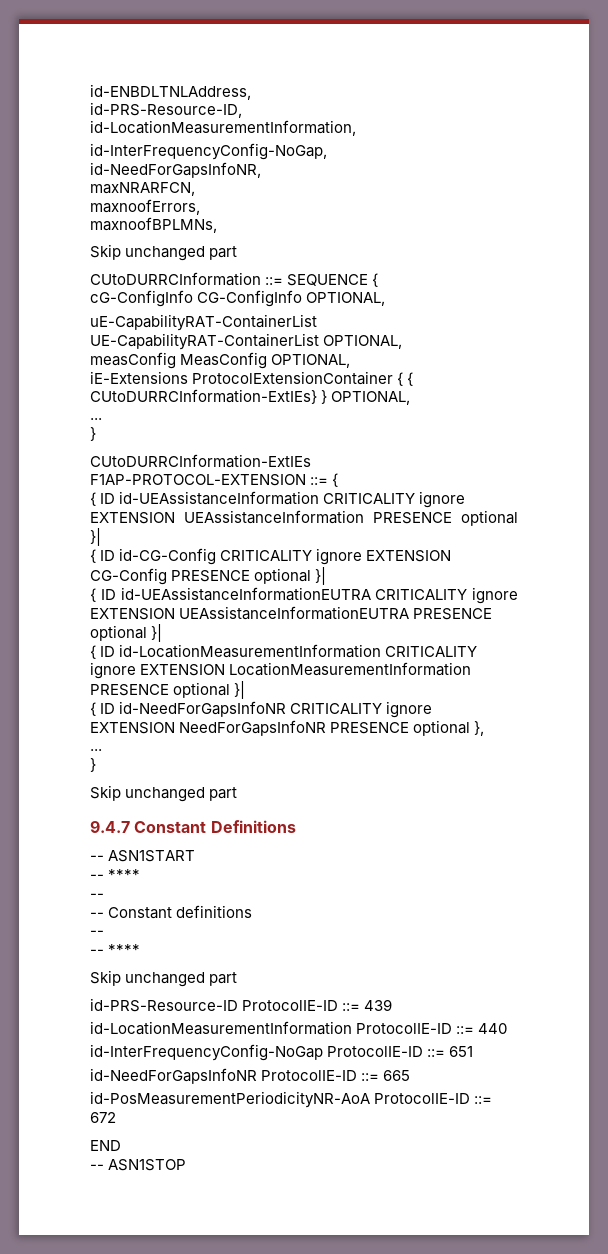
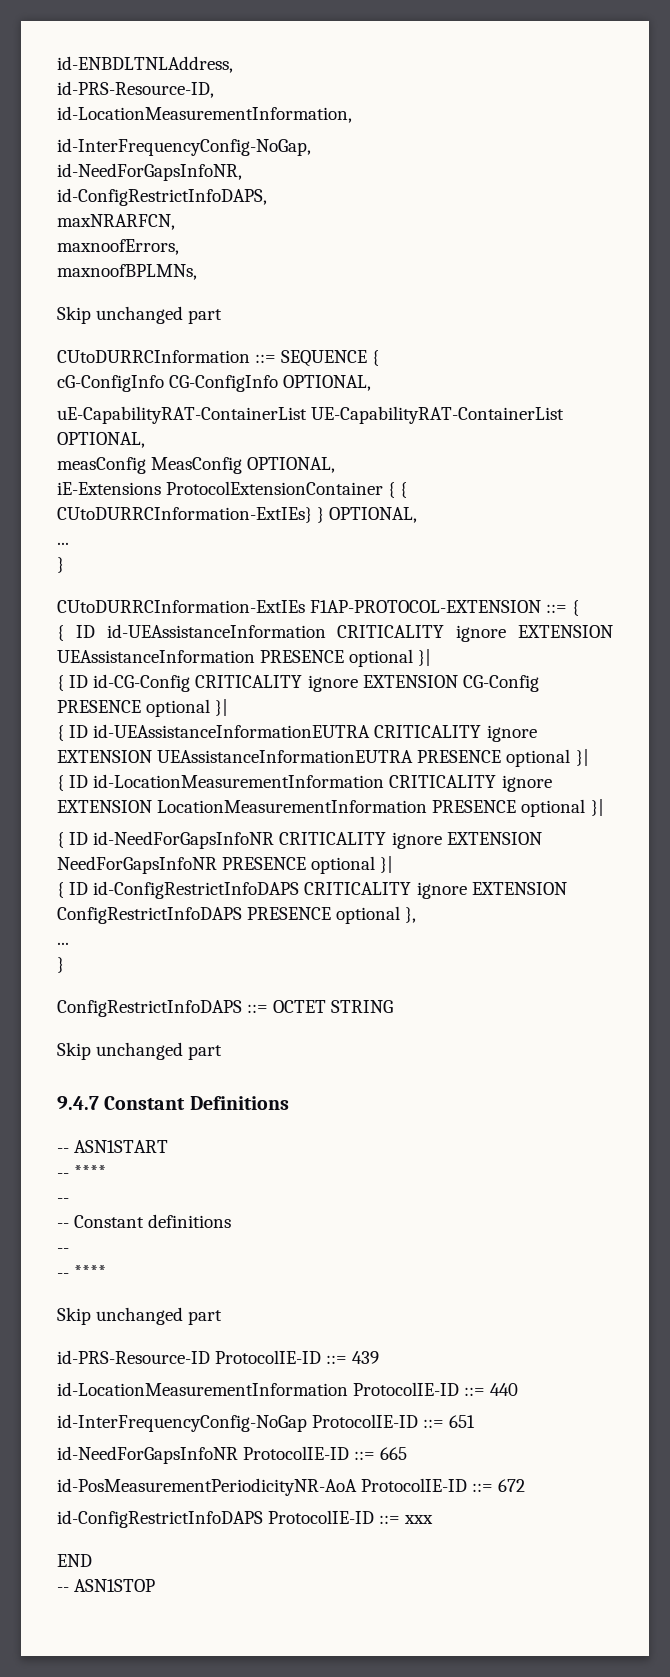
+ id-ConfigRestrictInfoDAPS,
- { ID id-NeedForGapsInfoNR CRITICALITY ignore EXTENSION NeedForGapsInfoNR PRESENCE optional },
+ { ID id-NeedForGapsInfoNR CRITICALITY ignore EXTENSION NeedForGapsInfoNR PRESENCE optional }|
+ { ID id-ConfigRestrictInfoDAPS CRITICALITY ignore EXTENSION ConfigRestrictInfoDAPS PRESENCE optional },
+ ConfigRestrictInfoDAPS ::= OCTET STRING
+ id-ConfigRestrictInfoDAPS ProtocolIE-ID ::= xxx

